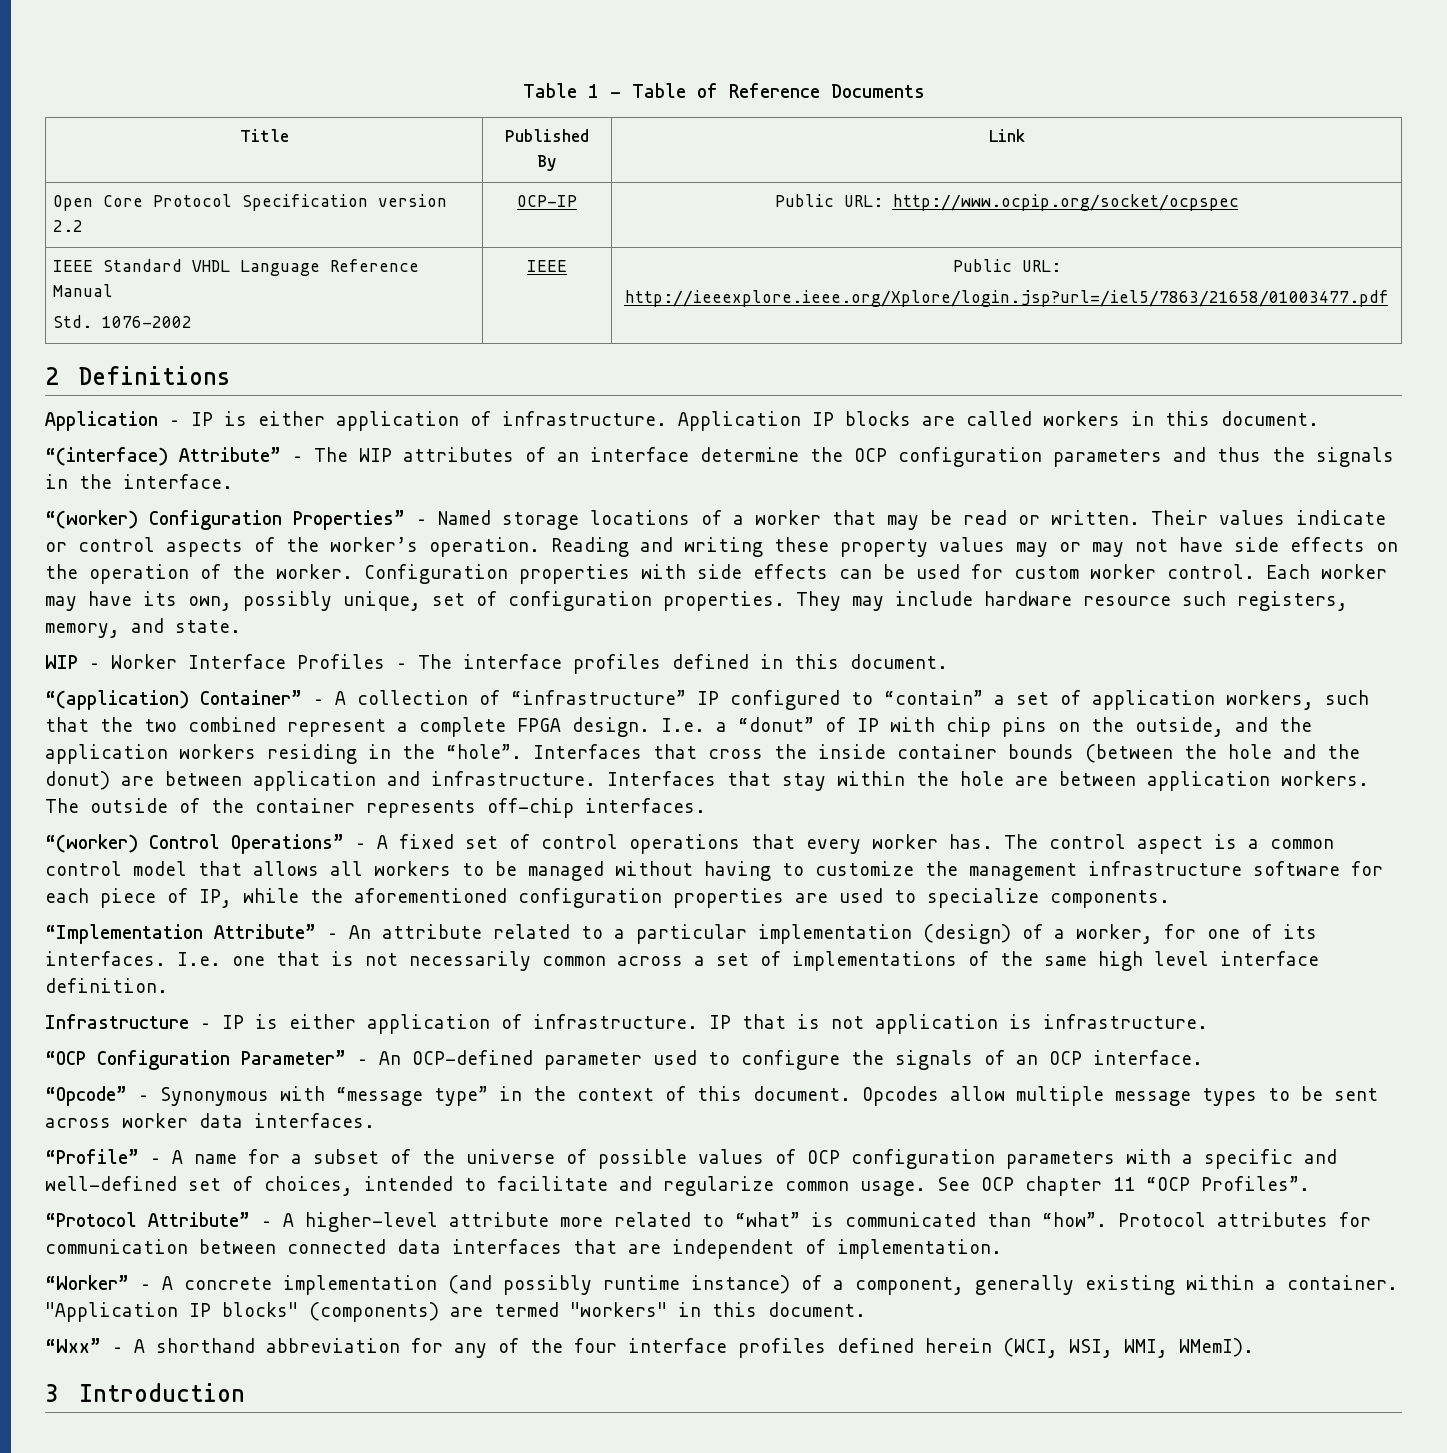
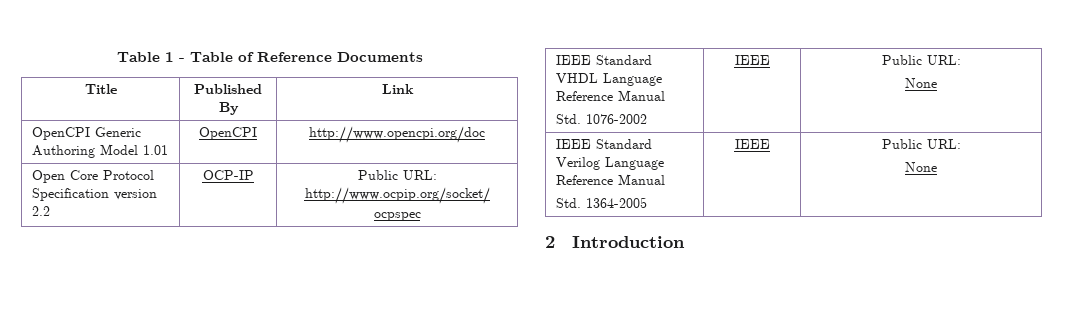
+ OpenCPI Generic Authoring Model 1.01 | OpenCPI | http://www.opencpi.org/doc
  IEEE Standard VHDL Language Reference Manual
  Std. 1076-2002 | IEEE | Public URL:
- http://ieeexplore.ieee.org/Xplore/login.jsp?url=/iel5/7863/21658/01003477.pdf
- 2 Definitions
- Application – IP is either application of infrastructure. Application IP blocks are called workers in this document.
- “(interface) Attribute” – The WIP attributes of an interface determine the OCP configuration parameters and thus the signals in the interface.
- “(worker) Configuration Properties” – Named storage locations of a worker that may be read or written. Their values indicate or control aspects of the worker’s operation. Reading and writing these property values may or may not have side effects on the operation of the worker. Configuration properties with side effects can be used for custom worker control. Each worker may have its own, possibly unique, set of configuration properties. They may include hardware resource such registers, memory, and state.
- WIP – Worker Interface Profiles – The interface profiles defined in this document.
- “(application) Container” – A collection of “infrastructure” IP configured to “contain” a set of application workers, such that the two combined represent a complete FPGA design. I.e. a “donut” of IP with chip pins on the outside, and the application workers residing in the “hole”. Interfaces that cross the inside container bounds (between the hole and the donut) are between application and infrastructure. Interfaces that stay within the hole are between application workers. The outside of the container represents off-chip interfaces.
- “(worker) Control Operations” – A fixed set of control operations that every worker has. The control aspect is a common control model that allows all workers to be managed without having to customize the management infrastructure software for each piece of IP, while the aforementioned configuration properties are used to specialize components.
- “Implementation Attribute” – An attribute related to a particular implementation (design) of a worker, for one of its interfaces. I.e. one that is not necessarily common across a set of implementations of the same high level interface definition.
- Infrastructure – IP is either application of infrastructure. IP that is not application is infrastructure.
- “OCP Configuration Parameter” – An OCP-defined parameter used to configure the signals of an OCP interface.
- “Opcode” – Synonymous with “message type” in the context of this document. Opcodes allow multiple message types to be sent across worker data interfaces.
- “Profile” – A name for a subset of the universe of possible values of OCP configuration parameters with a specific and well-defined set of choices, intended to facilitate and regularize common usage. See OCP chapter 11 “OCP Profiles”.
- “Protocol Attribute” – A higher-level attribute more related to “what” is communicated than “how”. Protocol attributes for communication between connected data interfaces that are independent of implementation.
- “Worker” – A concrete implementation (and possibly runtime instance) of a component, generally existing within a container. "Application IP blocks" (components) are termed "workers" in this document.
- “Wxx” – A shorthand abbreviation for any of the four interface profiles defined herein (WCI, WSI, WMI, WMemI).
- 3 Introduction
+ None
+ IEEE Standard Verilog Language Reference Manual
+ Std. 1364-2005 | IEEE | Public URL:
+ None
+ 2 Introduction

